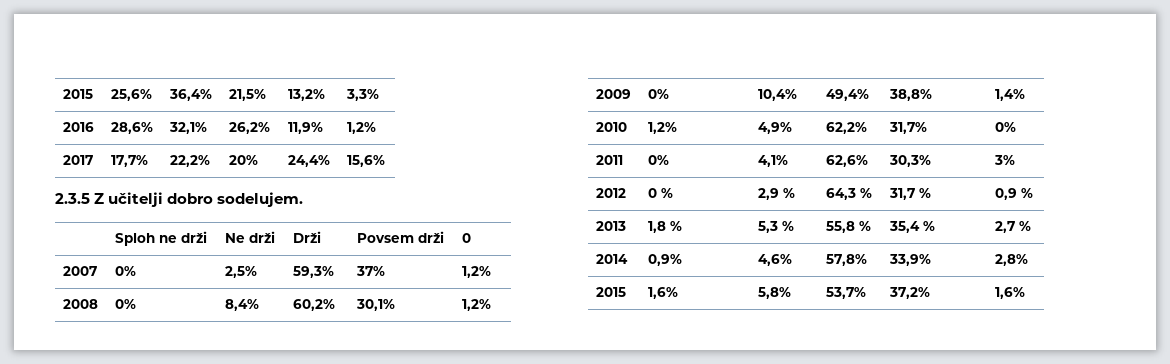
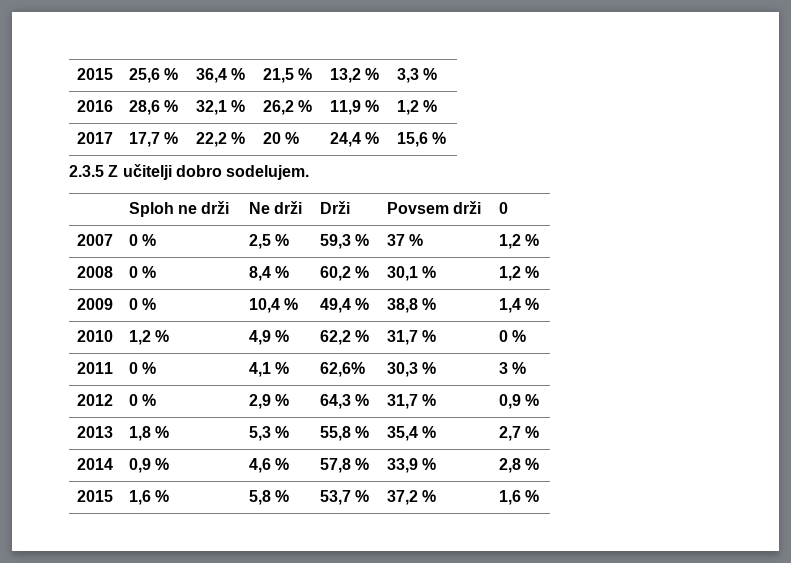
- 2015 | 25,6% | 36,4% | 21,5% | 13,2% | 3,3%
- 2016 | 28,6% | 32,1% | 26,2% | 11,9% | 1,2%
- 2017 | 17,7% | 22,2% | 20% | 24,4% | 15,6%
+ 2015 | 25,6 % | 36,4 % | 21,5 % | 13,2 % | 3,3 %
+ 2016 | 28,6 % | 32,1 % | 26,2 % | 11,9 % | 1,2 %
+ 2017 | 17,7 % | 22,2 % | 20 % | 24,4 % | 15,6 %
- 2007 | 0% | 2,5% | 59,3% | 37% | 1,2%
- 2008 | 0% | 8,4% | 60,2% | 30,1% | 1,2%
- 2009 | 0% | 10,4% | 49,4% | 38,8% | 1,4%
- 2010 | 1,2% | 4,9% | 62,2% | 31,7% | 0%
- 2011 | 0% | 4,1% | 62,6% | 30,3% | 3%
+ 2007 | 0 % | 2,5 % | 59,3 % | 37 % | 1,2 %
+ 2008 | 0 % | 8,4 % | 60,2 % | 30,1 % | 1,2 %
+ 2009 | 0 % | 10,4 % | 49,4 % | 38,8 % | 1,4 %
+ 2010 | 1,2 % | 4,9 % | 62,2 % | 31,7 % | 0 %
+ 2011 | 0 % | 4,1 % | 62,6% | 30,3 % | 3 %
- 2014 | 0,9% | 4,6% | 57,8% | 33,9% | 2,8%
- 2015 | 1,6% | 5,8% | 53,7% | 37,2% | 1,6%
+ 2014 | 0,9 % | 4,6 % | 57,8 % | 33,9 % | 2,8 %
+ 2015 | 1,6 % | 5,8 % | 53,7 % | 37,2 % | 1,6 %

